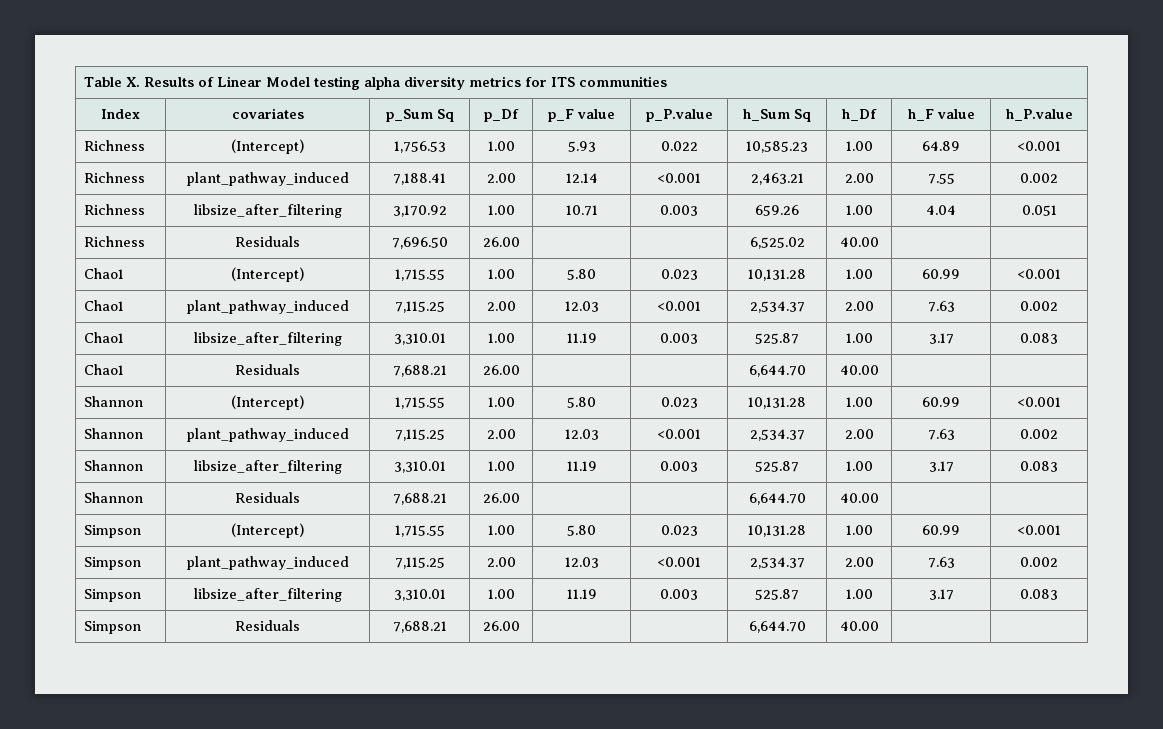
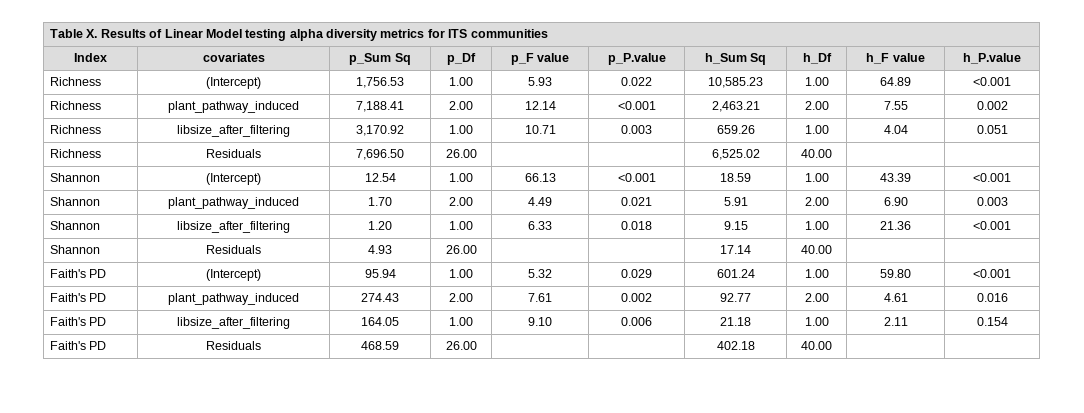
- Chao1 | (Intercept) | 1,715.55 | 1.00 | 5.80 | 0.023 | 10,131.28 | 1.00 | 60.99 | <0.001
- Chao1 | plant_pathway_induced | 7,115.25 | 2.00 | 12.03 | <0.001 | 2,534.37 | 2.00 | 7.63 | 0.002
- Chao1 | libsize_after_filtering | 3,310.01 | 1.00 | 11.19 | 0.003 | 525.87 | 1.00 | 3.17 | 0.083
- Chao1 | Residuals | 7,688.21 | 26.00 | | | 6,644.70 | 40.00 | |
- Shannon | (Intercept) | 1,715.55 | 1.00 | 5.80 | 0.023 | 10,131.28 | 1.00 | 60.99 | <0.001
+ Shannon | (Intercept) | 12.54 | 1.00 | 66.13 | <0.001 | 18.59 | 1.00 | 43.39 | <0.001
- Shannon | plant_pathway_induced | 7,115.25 | 2.00 | 12.03 | <0.001 | 2,534.37 | 2.00 | 7.63 | 0.002
+ Shannon | plant_pathway_induced | 1.70 | 2.00 | 4.49 | 0.021 | 5.91 | 2.00 | 6.90 | 0.003
- Shannon | libsize_after_filtering | 3,310.01 | 1.00 | 11.19 | 0.003 | 525.87 | 1.00 | 3.17 | 0.083
+ Shannon | libsize_after_filtering | 1.20 | 1.00 | 6.33 | 0.018 | 9.15 | 1.00 | 21.36 | <0.001
- Shannon | Residuals | 7,688.21 | 26.00 | | | 6,644.70 | 40.00 | |
- Simpson | (Intercept) | 1,715.55 | 1.00 | 5.80 | 0.023 | 10,131.28 | 1.00 | 60.99 | <0.001
- Simpson | plant_pathway_induced | 7,115.25 | 2.00 | 12.03 | <0.001 | 2,534.37 | 2.00 | 7.63 | 0.002
- Simpson | libsize_after_filtering | 3,310.01 | 1.00 | 11.19 | 0.003 | 525.87 | 1.00 | 3.17 | 0.083
- Simpson | Residuals | 7,688.21 | 26.00 | | | 6,644.70 | 40.00 | |
+ Shannon | Residuals | 4.93 | 26.00 | | | 17.14 | 40.00 | |
+ Faith's PD | (Intercept) | 95.94 | 1.00 | 5.32 | 0.029 | 601.24 | 1.00 | 59.80 | <0.001
+ Faith's PD | plant_pathway_induced | 274.43 | 2.00 | 7.61 | 0.002 | 92.77 | 2.00 | 4.61 | 0.016
+ Faith's PD | libsize_after_filtering | 164.05 | 1.00 | 9.10 | 0.006 | 21.18 | 1.00 | 2.11 | 0.154
+ Faith's PD | Residuals | 468.59 | 26.00 | | | 402.18 | 40.00 | |

